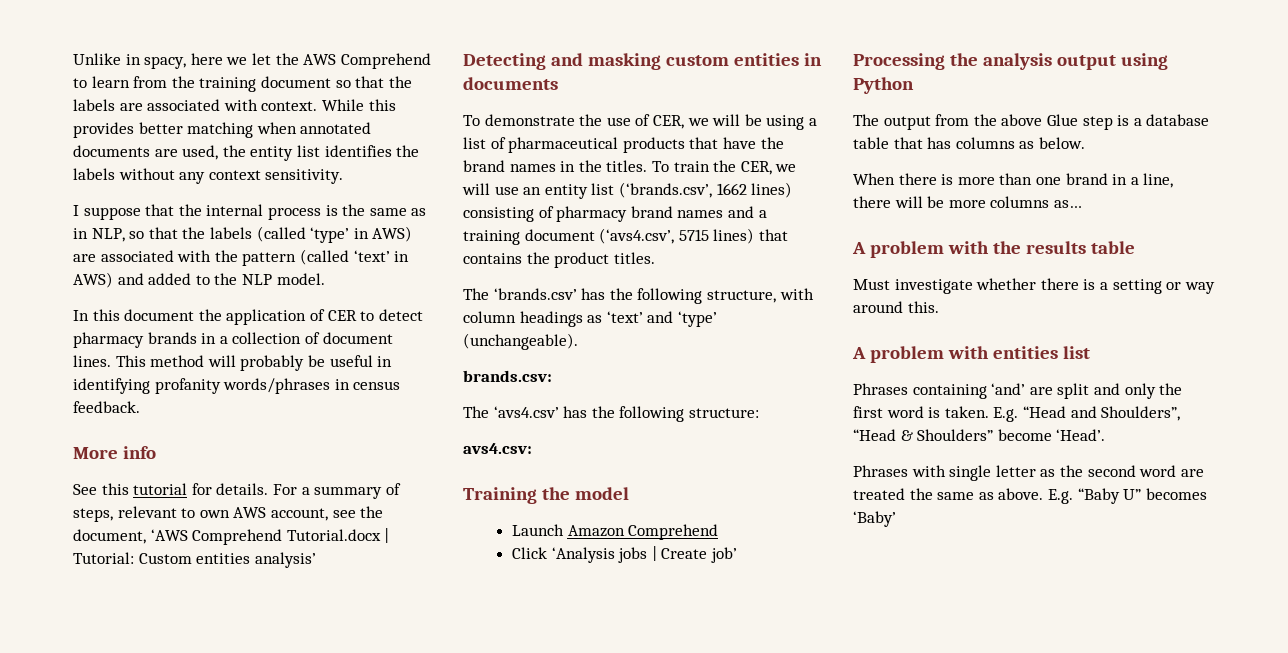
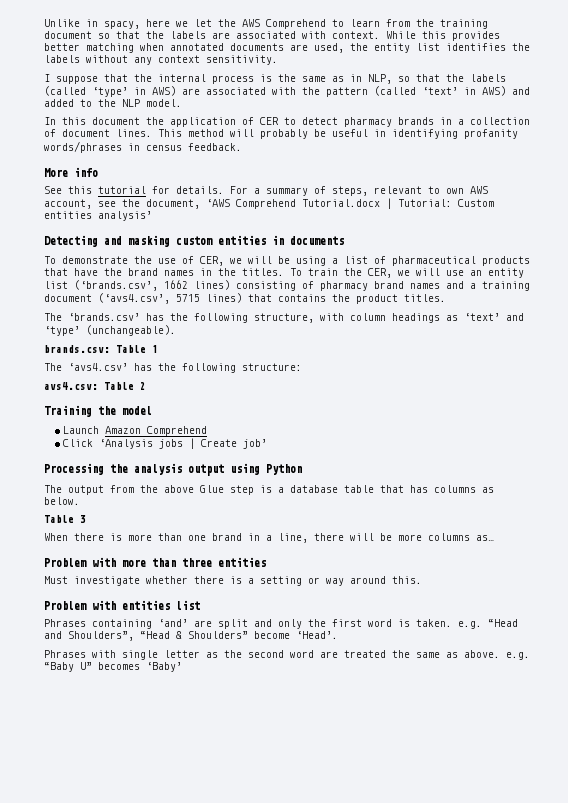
- brands.csv:
+ brands.csv: Table 1
- avs4.csv:
+ avs4.csv: Table 2
+ Table 3
- A problem with the results table
+ Problem with more than three entities
- A problem with entities list
+ Problem with entities list
- Phrases containing ‘and’ are split and only the first word is taken. E.g. “Head and Shoulders”, “Head & Shoulders” become ‘Head’.
+ Phrases containing ‘and’ are split and only the first word is taken. e.g. “Head and Shoulders”, “Head & Shoulders” become ‘Head’.
- Phrases with single letter as the second word are treated the same as above. E.g. “Baby U” becomes ‘Baby’
+ Phrases with single letter as the second word are treated the same as above. e.g. “Baby U” becomes ‘Baby’

